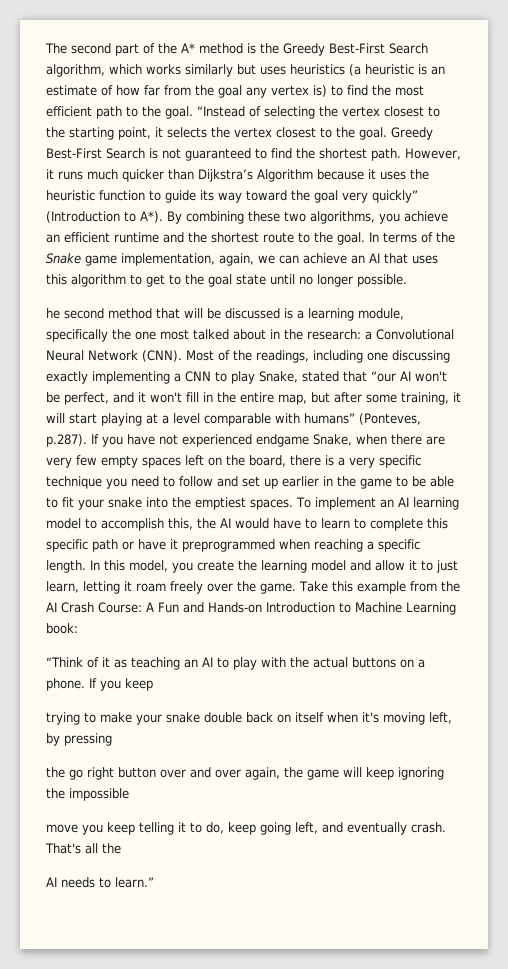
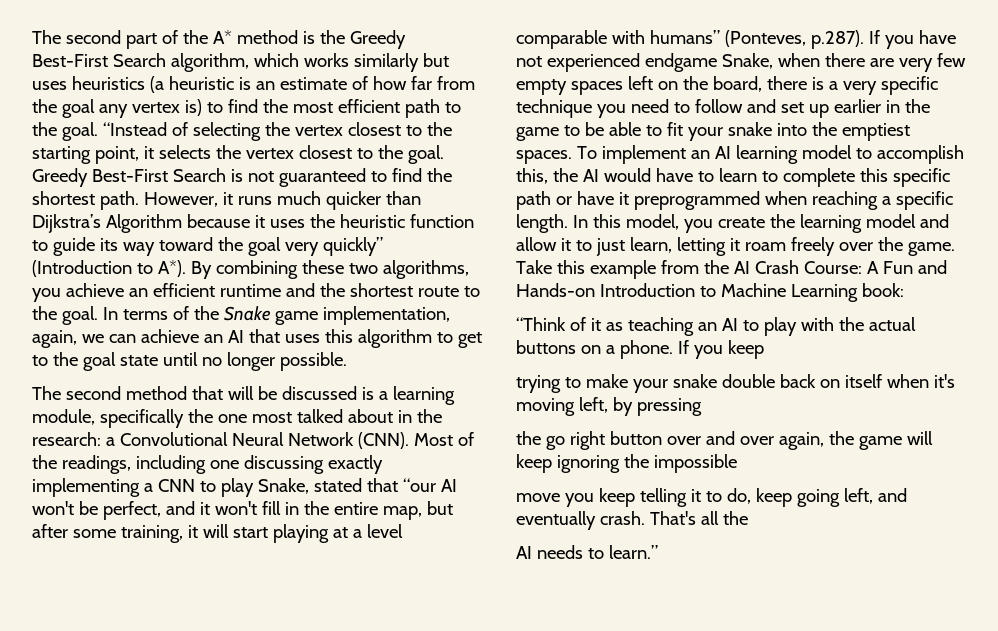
- he second method that will be discussed is a learning module, specifically the one most talked about in the research: a Convolutional Neural Network (CNN).
+ The second method that will be discussed is a learning module, specifically the one most talked about in the research: a Convolutional Neural Network (CNN).

